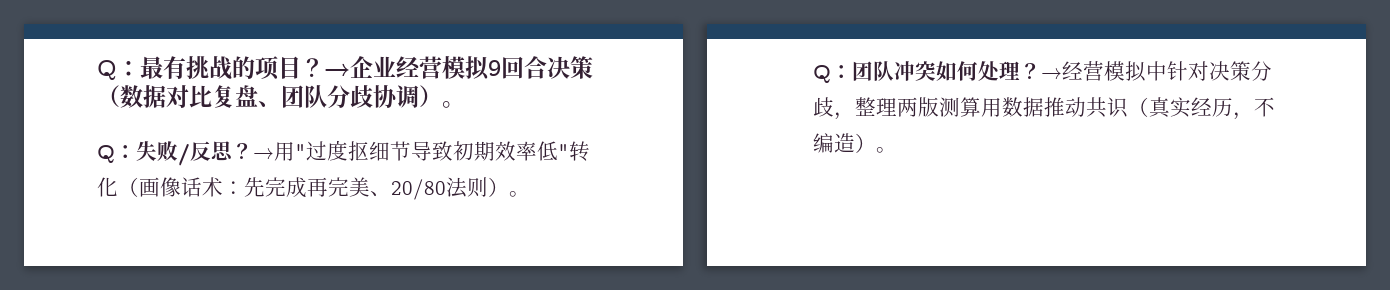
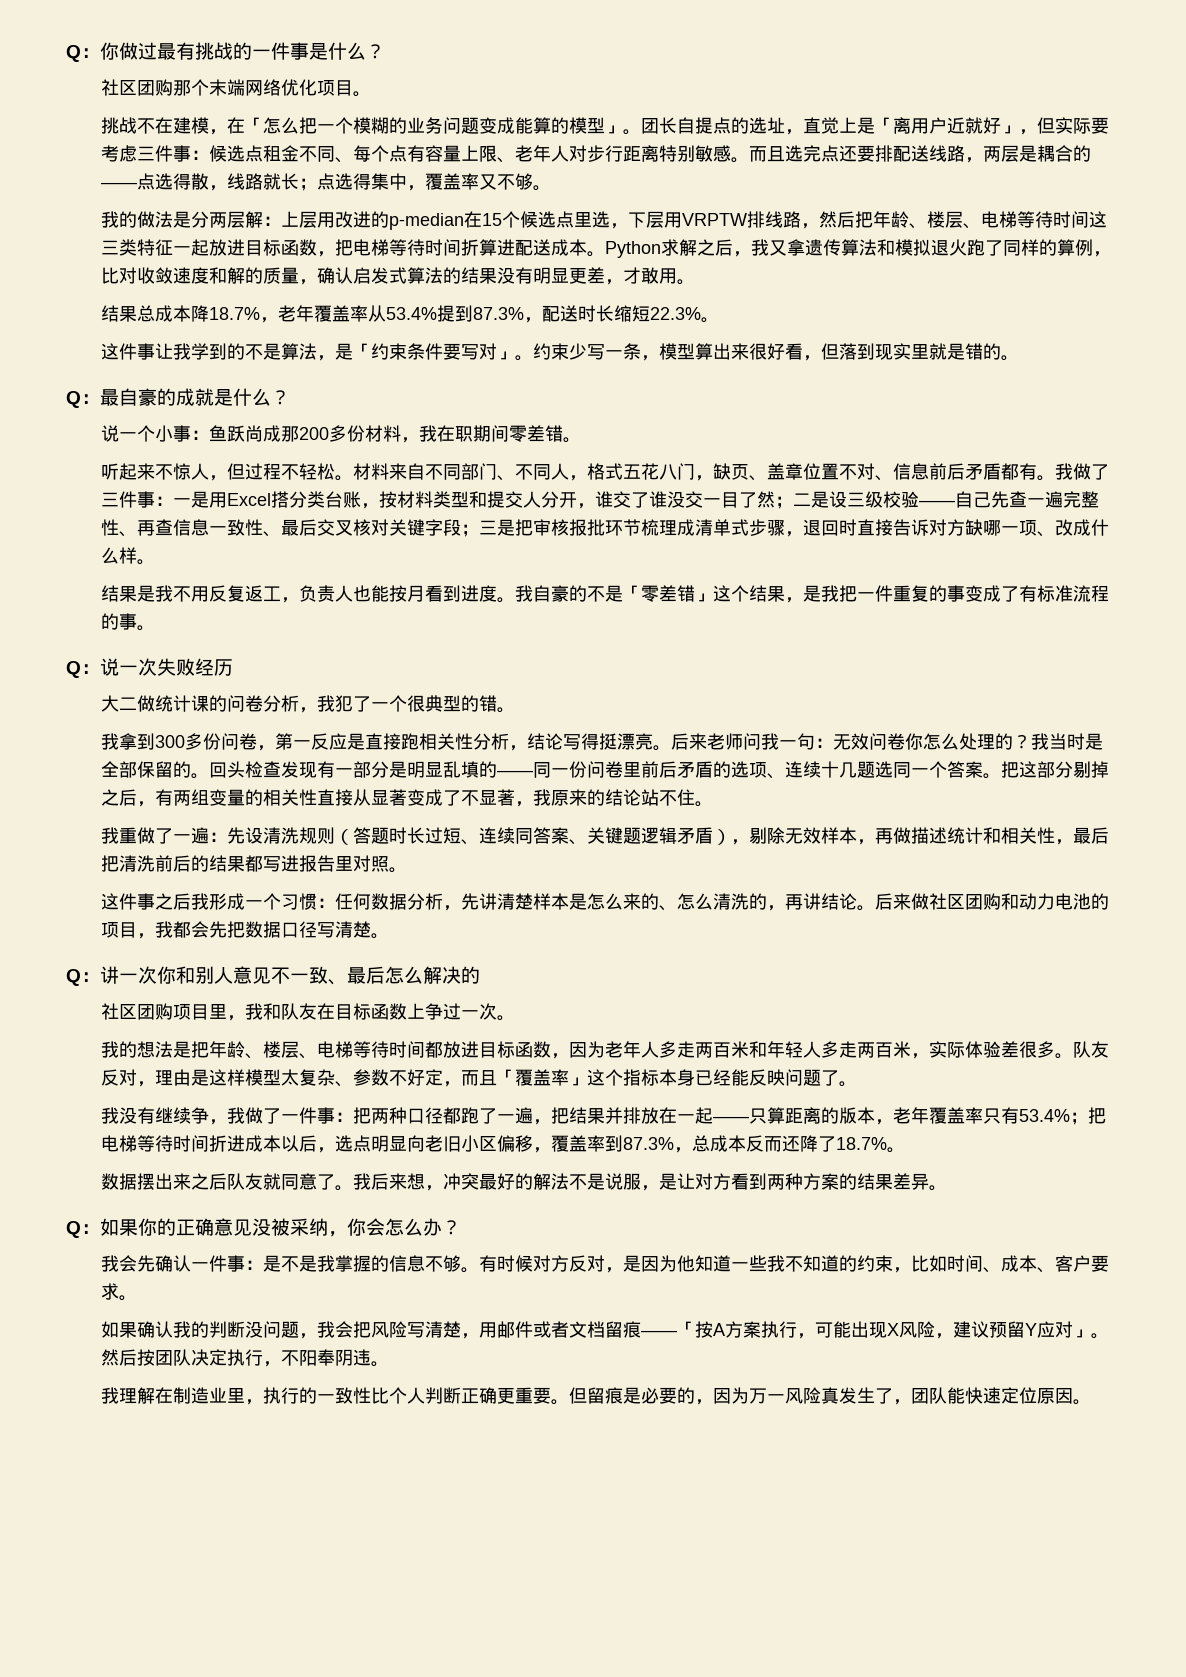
- Q：最有挑战的项目？→企业经营模拟9回合决策（数据对比复盘、团队分歧协调）。
- Q：失败/反思？→用"过度抠细节导致初期效率低"转化（画像话术：先完成再完美、20/80法则）。
- Q：团队冲突如何处理？→经营模拟中针对决策分歧，整理两版测算用数据推动共识（真实经历，不编造）。
+ Q：你做过最有挑战的一件事是什么？
+ 社区团购那个末端网络优化项目。
+ 挑战不在建模，在「怎么把一个模糊的业务问题变成能算的模型」。团长自提点的选址，直觉上是「离用户近就好」，但实际要考虑三件事：候选点租金不同、每个点有容量上限、老年人对步行距离特别敏感。而且选完点还要排配送线路，两层是耦合的——点选得散，线路就长；点选得集中，覆盖率又不够。
+ 我的做法是分两层解：上层用改进的p-median在15个候选点里选，下层用VRPTW排线路，然后把年龄、楼层、电梯等待时间这三类特征一起放进目标函数，把电梯等待时间折算进配送成本。Python求解之后，我又拿遗传算法和模拟退火跑了同样的算例，比对收敛速度和解的质量，确认启发式算法的结果没有明显更差，才敢用。
+ 结果总成本降18.7%，老年覆盖率从53.4%提到87.3%，配送时长缩短22.3%。
+ 这件事让我学到的不是算法，是「约束条件要写对」。约束少写一条，模型算出来很好看，但落到现实里就是错的。
+ Q：最自豪的成就是什么？
+ 说一个小事：鱼跃尚成那200多份材料，我在职期间零差错。
+ 听起来不惊人，但过程不轻松。材料来自不同部门、不同人，格式五花八门，缺页、盖章位置不对、信息前后矛盾都有。我做了三件事：一是用Excel搭分类台账，按材料类型和提交人分开，谁交了谁没交一目了然；二是设三级校验——自己先查一遍完整性、再查信息一致性、最后交叉核对关键字段；三是把审核报批环节梳理成清单式步骤，退回时直接告诉对方缺哪一项、改成什么样。
+ 结果是我不用反复返工，负责人也能按月看到进度。我自豪的不是「零差错」这个结果，是我把一件重复的事变成了有标准流程的事。
+ Q：说一次失败经历
+ 大二做统计课的问卷分析，我犯了一个很典型的错。
+ 我拿到300多份问卷，第一反应是直接跑相关性分析，结论写得挺漂亮。后来老师问我一句：无效问卷你怎么处理的？我当时是全部保留的。回头检查发现有一部分是明显乱填的——同一份问卷里前后矛盾的选项、连续十几题选同一个答案。把这部分剔掉之后，有两组变量的相关性直接从显著变成了不显著，我原来的结论站不住。
+ 我重做了一遍：先设清洗规则（答题时长过短、连续同答案、关键题逻辑矛盾），剔除无效样本，再做描述统计和相关性，最后把清洗前后的结果都写进报告里对照。
+ 这件事之后我形成一个习惯：任何数据分析，先讲清楚样本是怎么来的、怎么清洗的，再讲结论。后来做社区团购和动力电池的项目，我都会先把数据口径写清楚。
+ Q：讲一次你和别人意见不一致、最后怎么解决的
+ 社区团购项目里，我和队友在目标函数上争过一次。
+ 我的想法是把年龄、楼层、电梯等待时间都放进目标函数，因为老年人多走两百米和年轻人多走两百米，实际体验差很多。队友反对，理由是这样模型太复杂、参数不好定，而且「覆盖率」这个指标本身已经能反映问题了。
+ 我没有继续争，我做了一件事：把两种口径都跑了一遍，把结果并排放在一起——只算距离的版本，老年覆盖率只有53.4%；把电梯等待时间折进成本以后，选点明显向老旧小区偏移，覆盖率到87.3%，总成本反而还降了18.7%。
+ 数据摆出来之后队友就同意了。我后来想，冲突最好的解法不是说服，是让对方看到两种方案的结果差异。
+ Q：如果你的正确意见没被采纳，你会怎么办？
+ 我会先确认一件事：是不是我掌握的信息不够。有时候对方反对，是因为他知道一些我不知道的约束，比如时间、成本、客户要求。
+ 如果确认我的判断没问题，我会把风险写清楚，用邮件或者文档留痕——「按A方案执行，可能出现X风险，建议预留Y应对」。然后按团队决定执行，不阳奉阴违。
+ 我理解在制造业里，执行的一致性比个人判断正确更重要。但留痕是必要的，因为万一风险真发生了，团队能快速定位原因。

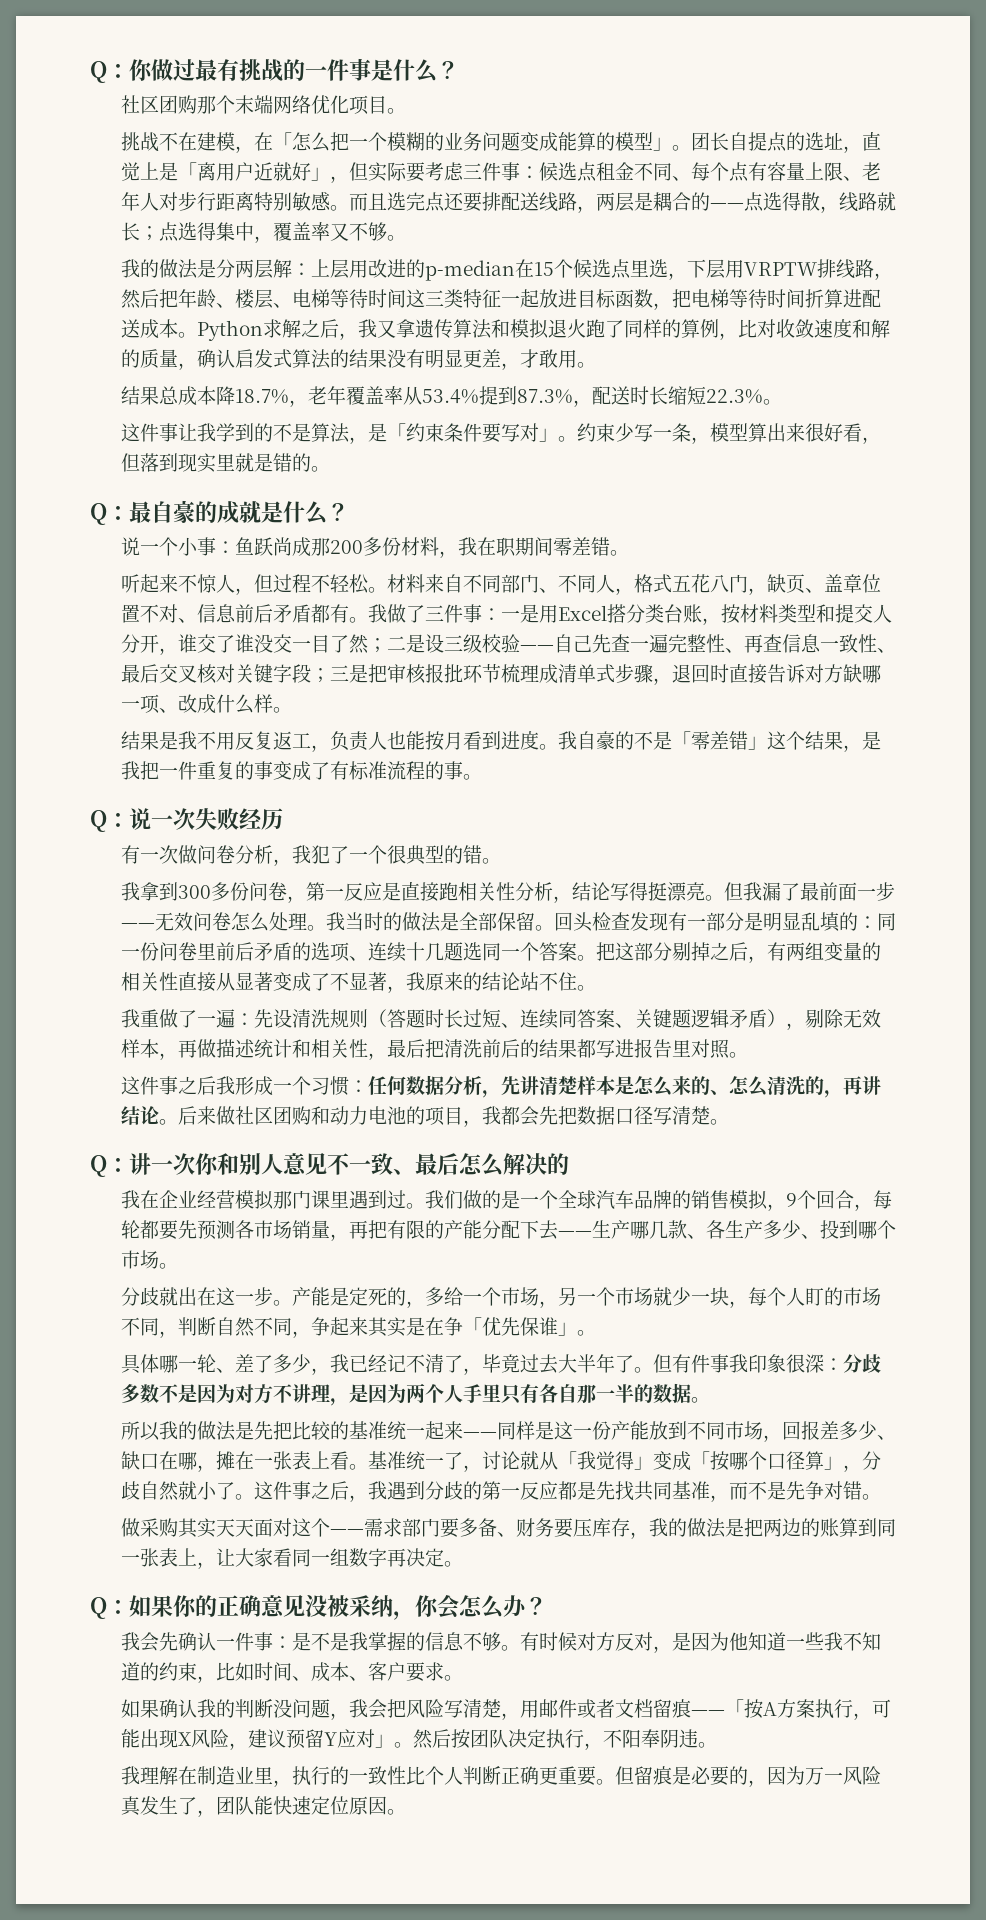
- 大二做统计课的问卷分析，我犯了一个很典型的错。
+ 有一次做问卷分析，我犯了一个很典型的错。
- 后来老师问我一句：无效问卷你怎么处理的？我当时是全部保留的。
+ 但我漏了最前面一步——无效问卷怎么处理。我当时的做法是全部保留。
- 回头检查发现有一部分是明显乱填的——同一份问卷里前后矛盾的选项、连续十几题选同一个答案。
+ 回头检查发现有一部分是明显乱填的：同一份问卷里前后矛盾的选项、连续十几题选同一个答案。
- 社区团购项目里，我和队友在目标函数上争过一次。
- 我的想法是把年龄、楼层、电梯等待时间都放进目标函数，因为老年人多走两百米和年轻人多走两百米，实际体验差很多。队友反对，理由是这样模型太复杂、参数不好定，而且「覆盖率」这个指标本身已经能反映问题了。
- 我没有继续争，我做了一件事：把两种口径都跑了一遍，把结果并排放在一起——只算距离的版本，老年覆盖率只有53.4%；把电梯等待时间折进成本以后，选点明显向老旧小区偏移，覆盖率到87.3%，总成本反而还降了18.7%。
- 数据摆出来之后队友就同意了。我后来想，冲突最好的解法不是说服，是让对方看到两种方案的结果差异。
+ 我在企业经营模拟那门课里遇到过。我们做的是一个全球汽车品牌的销售模拟，9个回合，每轮都要先预测各市场销量，再把有限的产能分配下去——生产哪几款、各生产多少、投到哪个市场。
+ 分歧就出在这一步。产能是定死的，多给一个市场，另一个市场就少一块，每个人盯的市场不同，判断自然不同，争起来其实是在争「优先保谁」。
+ 具体哪一轮、差了多少，我已经记不清了，毕竟过去大半年了。但有件事我印象很深：分歧多数不是因为对方不讲理，是因为两个人手里只有各自那一半的数据。
+ 所以我的做法是先把比较的基准统一起来——同样是这一份产能放到不同市场，回报差多少、缺口在哪，摊在一张表上看。基准统一了，讨论就从「我觉得」变成「按哪个口径算」，分歧自然就小了。这件事之后，我遇到分歧的第一反应都是先找共同基准，而不是先争对错。
+ 做采购其实天天面对这个——需求部门要多备、财务要压库存，我的做法是把两边的账算到同一张表上，让大家看同一组数字再决定。

